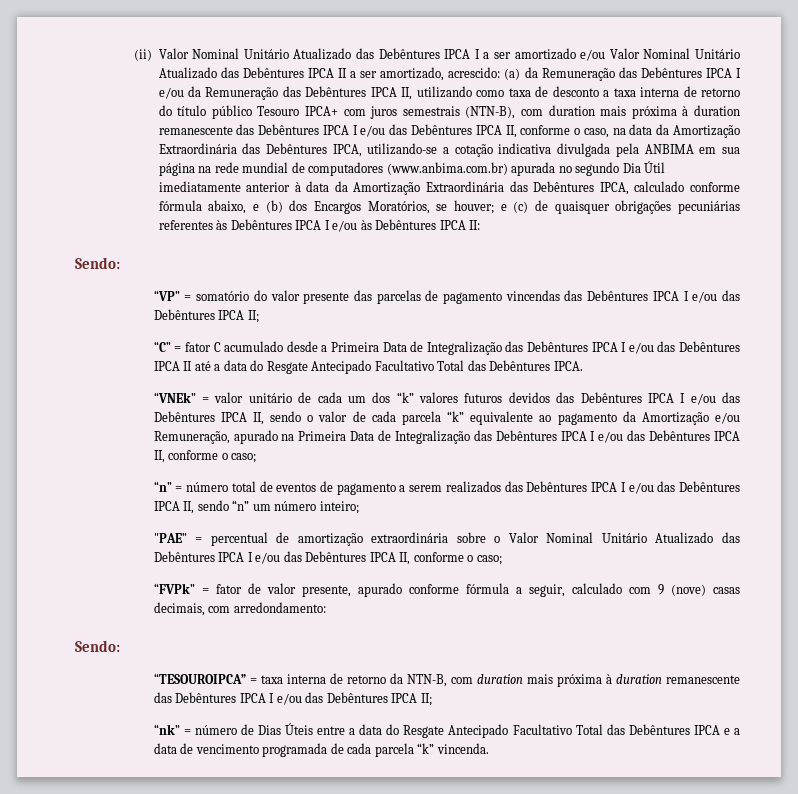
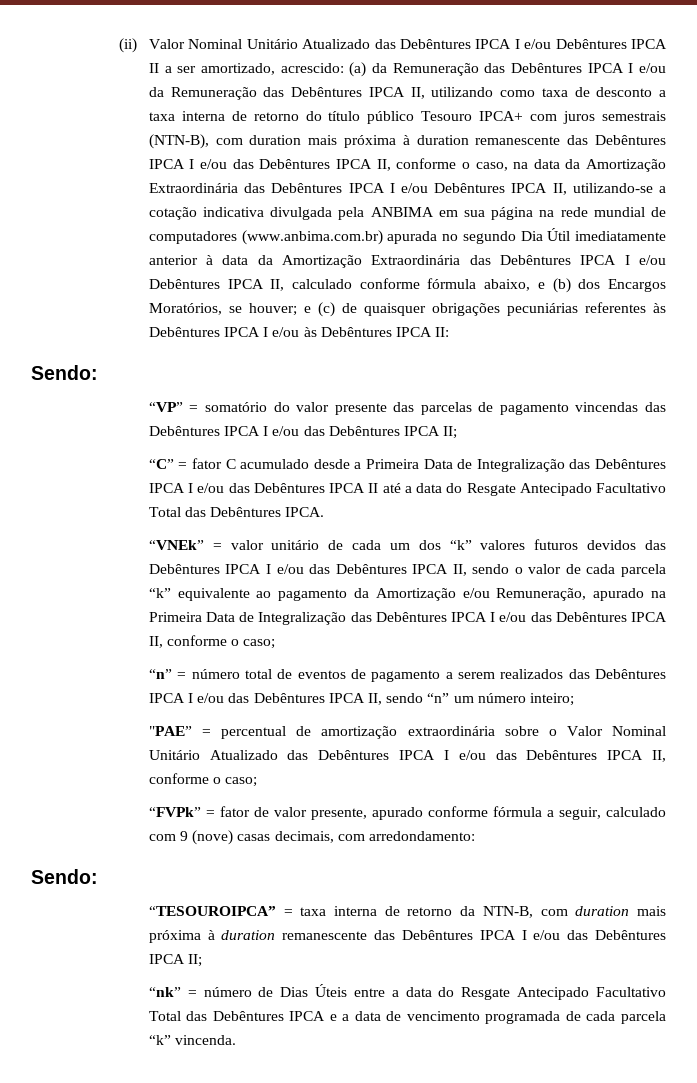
- (ii) Valor Nominal Unitário Atualizado das Debêntures IPCA I a ser amortizado e/ou Valor Nominal Unitário Atualizado das Debêntures IPCA II a ser amortizado, acrescido:
+ (ii) Valor Nominal Unitário Atualizado das Debêntures IPCA I e/ou Debêntures IPCA II a ser amortizado, acrescido:
- (a) da Remuneração das Debêntures IPCA I e/ou da Remuneração das Debêntures IPCA II, utilizando como taxa de desconto a taxa interna de retorno do título público Tesouro IPCA+ com juros semestrais (NTN-B), com duration mais próxima à duration remanescente das Debêntures IPCA I e/ou das Debêntures IPCA II, conforme o caso, na data da Amortização Extraordinária das Debêntures IPCA, utilizando-se a cotação indicativa divulgada pela ANBIMA em sua página na rede mundial de computadores (www.anbima.com.br) apurada no segundo Dia Útil imediatamente anterior à data da Amortização Extraordinária das Debêntures IPCA, calculado conforme fórmula abaixo, e (b) dos Encargos Moratórios, se houver;
+ (a) da Remuneração das Debêntures IPCA I e/ou da Remuneração das Debêntures IPCA II, utilizando como taxa de desconto a taxa interna de retorno do título público Tesouro IPCA+ com juros semestrais (NTN-B), com duration mais próxima à duration remanescente das Debêntures IPCA I e/ou das Debêntures IPCA II, conforme o caso, na data da Amortização Extraordinária das Debêntures IPCA I e/ou Debêntures IPCA II, utilizando-se a cotação indicativa divulgada pela ANBIMA em sua página na rede mundial de computadores (www.anbima.com.br) apurada no segundo Dia Útil imediatamente anterior à data da Amortização Extraordinária das Debêntures IPCA I e/ou Debêntures IPCA II, calculado conforme fórmula abaixo, e (b) dos Encargos Moratórios, se houver;

